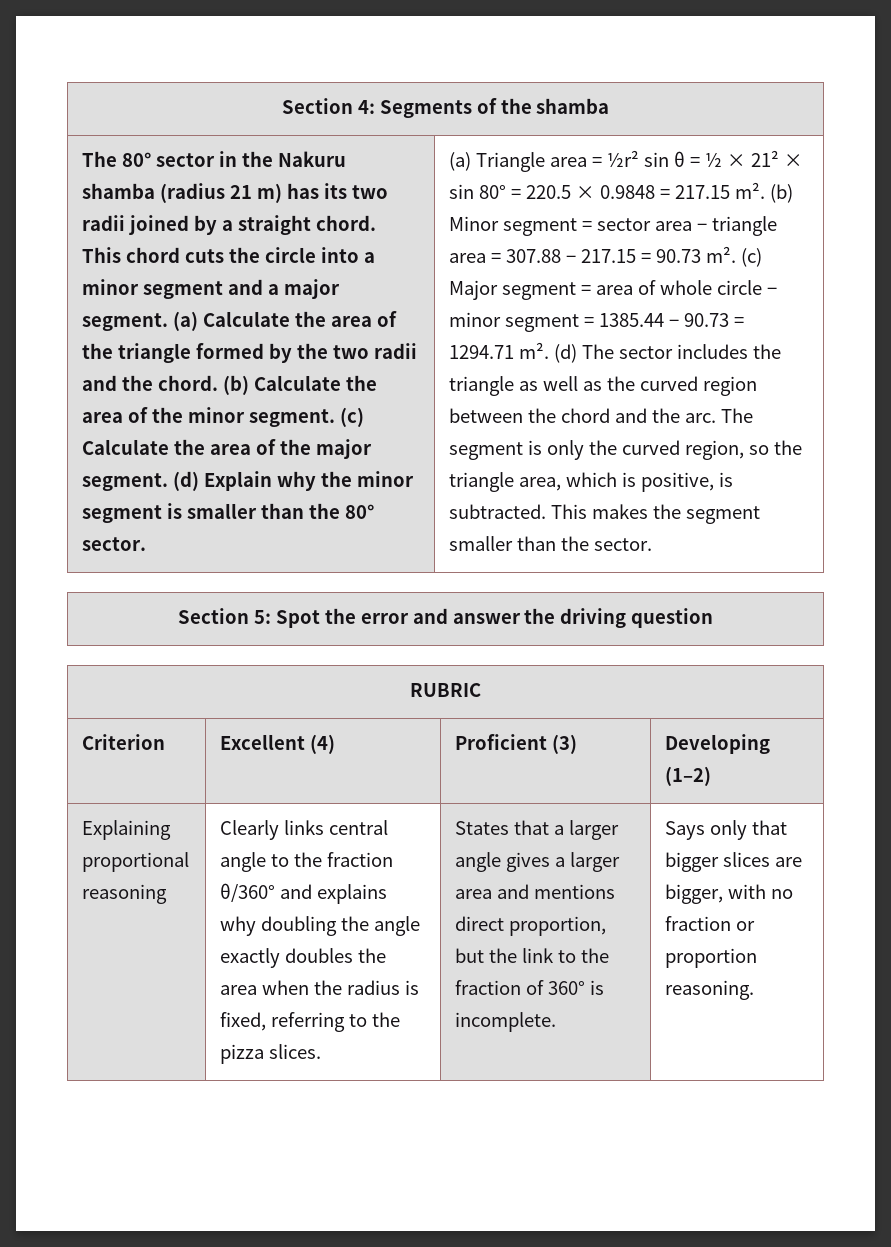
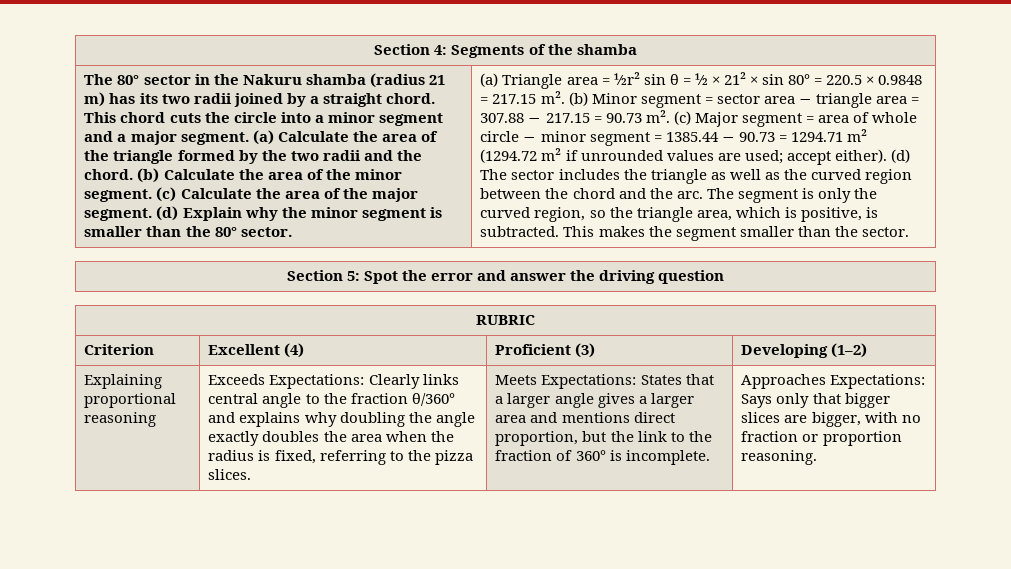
- (c) Major segment = area of whole circle − minor segment = 1385.44 − 90.73 = 1294.71 m².
+ (c) Major segment = area of whole circle − minor segment = 1385.44 − 90.73 = 1294.71 m² (1294.72 m² if unrounded values are used; accept either).
- Clearly links central angle to the fraction θ/360° and explains why doubling the angle exactly doubles the area when the radius is fixed, referring to the pizza slices.
+ Exceeds Expectations: Clearly links central angle to the fraction θ/360° and explains why doubling the angle exactly doubles the area when the radius is fixed, referring to the pizza slices.
- States that a larger angle gives a larger area and mentions direct proportion, but the link to the fraction of 360° is incomplete.
+ Meets Expectations: States that a larger angle gives a larger area and mentions direct proportion, but the link to the fraction of 360° is incomplete.
- Says only that bigger slices are bigger, with no fraction or proportion reasoning.
+ Approaches Expectations: Says only that bigger slices are bigger, with no fraction or proportion reasoning.

